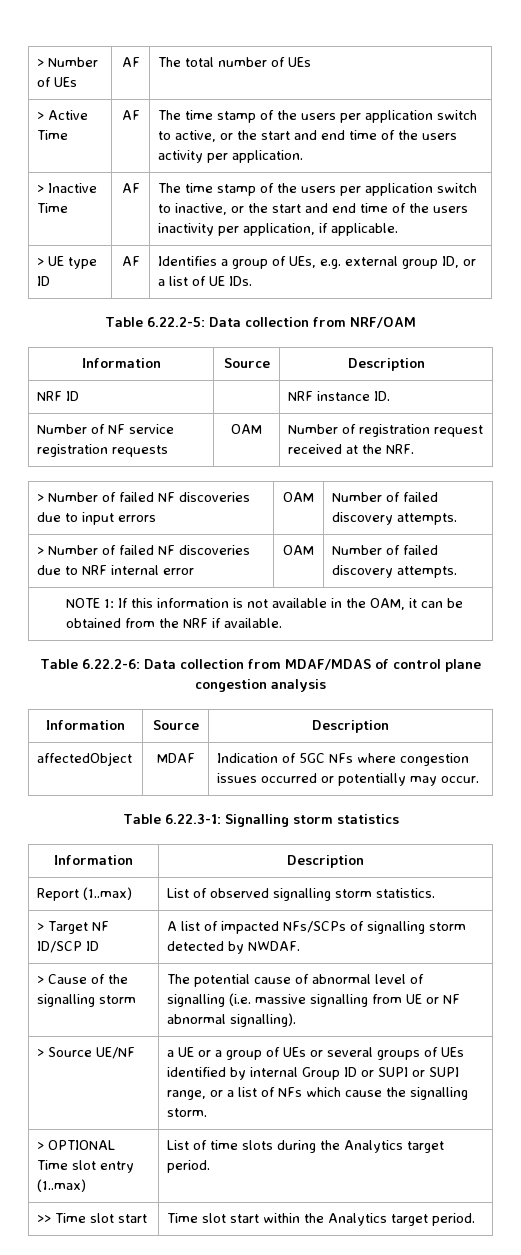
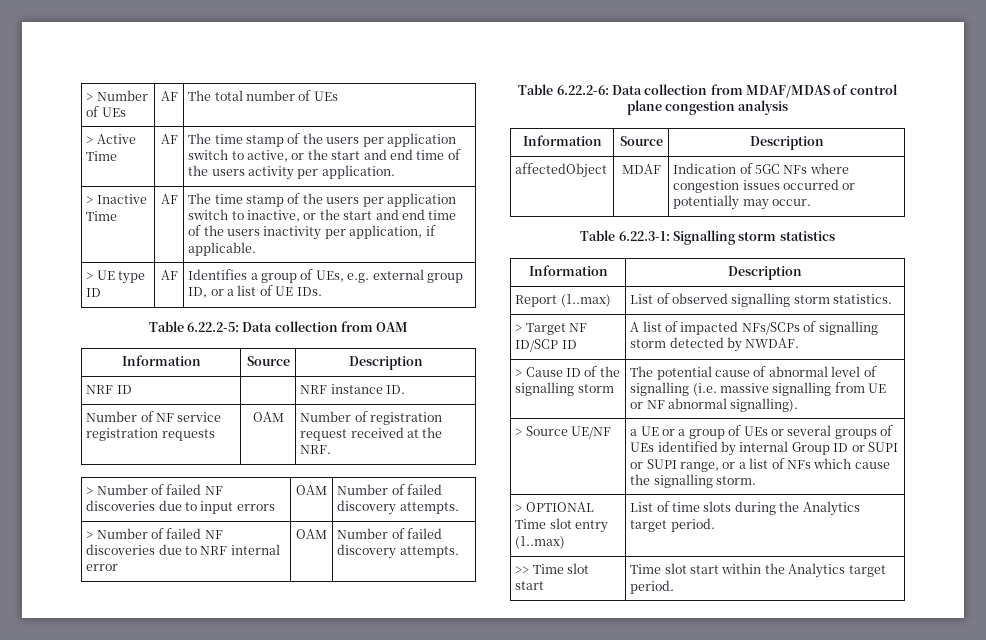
- Table 6.22.2-5: Data collection from NRF/OAM
+ Table 6.22.2-5: Data collection from OAM
- NOTE 1: If this information is not available in the OAM, it can be obtained from the NRF if available.
- > Cause of the signalling storm | The potential cause of abnormal level of signalling (i.e. massive signalling from UE or NF abnormal signalling).
+ > Cause ID of the signalling storm | The potential cause of abnormal level of signalling (i.e. massive signalling from UE or NF abnormal signalling).

